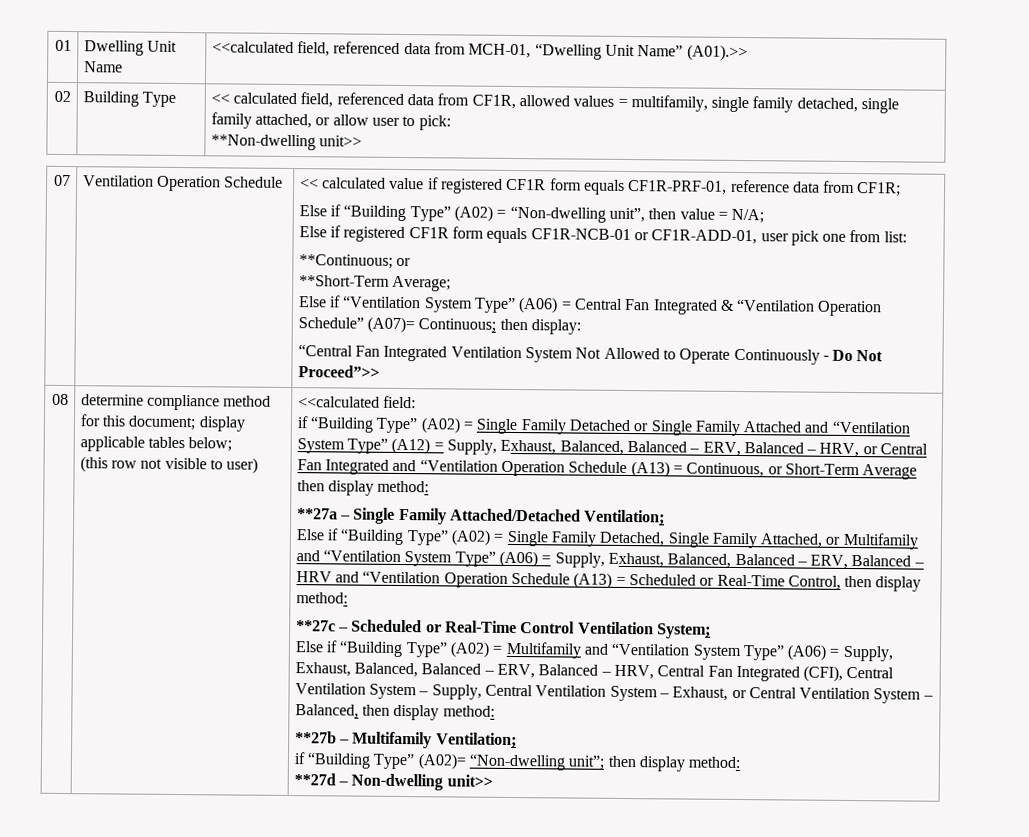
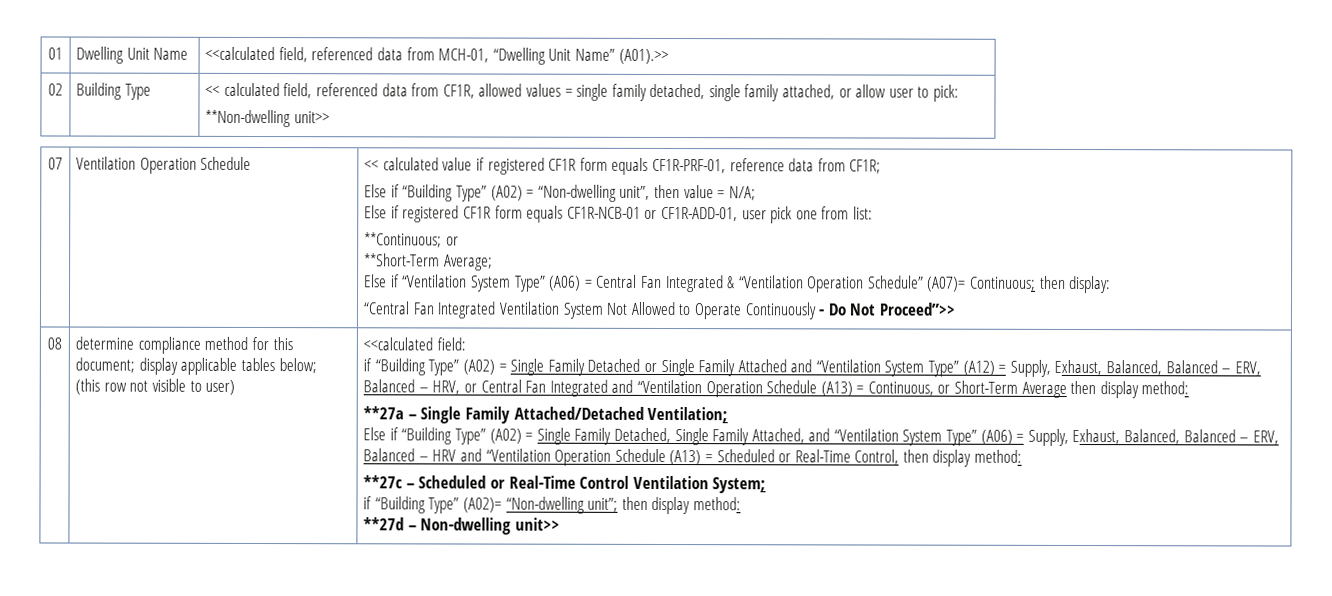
- 02 | Building Type | << calculated field, referenced data from CF1R, allowed values = multifamily, single family detached, single family attached, or allow user to pick:
+ 02 | Building Type | << calculated field, referenced data from CF1R, allowed values = single family detached, single family attached, or allow user to pick:
- Else if “Building Type” (A02) = Single Family Detached, Single Family Attached, or Multifamily and “Ventilation System Type” (A06) = Supply, Exhaust, Balanced, Balanced – ERV, Balanced – HRV and “Ventilation Operation Schedule (A13) = Scheduled or Real-Time Control, then display method:
+ Else if “Building Type” (A02) = Single Family Detached, Single Family Attached, and “Ventilation System Type” (A06) = Supply, Exhaust, Balanced, Balanced – ERV, Balanced – HRV and “Ventilation Operation Schedule (A13) = Scheduled or Real-Time Control, then display method:
- Else if “Building Type” (A02) = Multifamily and “Ventilation System Type” (A06) = Supply, Exhaust, Balanced, Balanced – ERV, Balanced – HRV, Central Fan Integrated (CFI), Central Ventilation System – Supply, Central Ventilation System – Exhaust, or Central Ventilation System – Balanced, then display method:
- **27b – Multifamily Ventilation;

